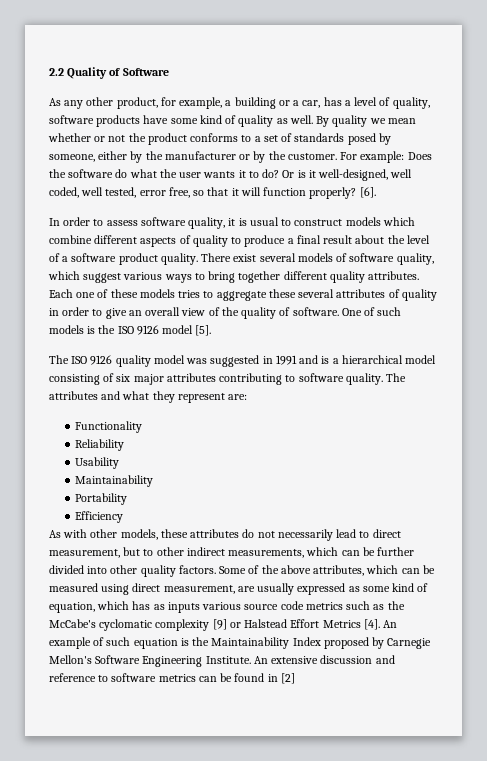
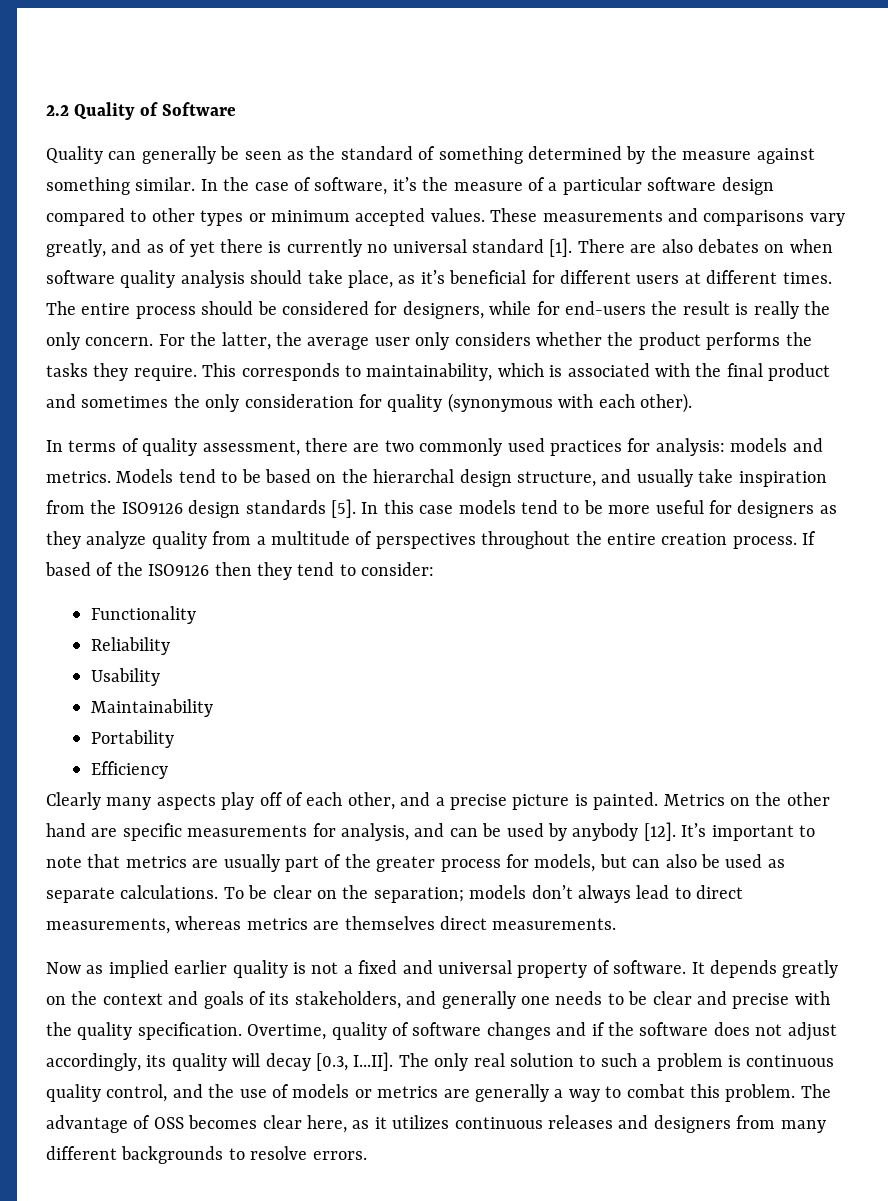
- As any other product, for example, a building or a car, has a level of quality, software products have some kind of quality as well. By quality we mean whether or not the product conforms to a set of standards posed by someone, either by the manufacturer or by the customer. For example: Does the software do what the user wants it to do? Or is it well-designed, well coded, well tested, error free, so that it will function properly? [6].
- In order to assess software quality, it is usual to construct models which combine different aspects of quality to produce a final result about the level of a software product quality. There exist several models of software quality, which suggest various ways to bring together different quality attributes. Each one of these models tries to aggregate these several attributes of quality in order to give an overall view of the quality of software. One of such models is the ISO 9126 model [5].
- The ISO 9126 quality model was suggested in 1991 and is a hierarchical model consisting of six major attributes contributing to software quality. The attributes and what they represent are:
+ Quality can generally be seen as the standard of something determined by the measure against something similar. In the case of software, it’s the measure of a particular software design compared to other types or minimum accepted values. These measurements and comparisons vary greatly, and as of yet there is currently no universal standard [1]. There are also debates on when software quality analysis should take place, as it’s beneficial for different users at different times. The entire process should be considered for designers, while for end-users the result is really the only concern. For the latter, the average user only considers whether the product performs the tasks they require. This corresponds to maintainability, which is associated with the final product and sometimes the only consideration for quality (synonymous with each other).
+ In terms of quality assessment, there are two commonly used practices for analysis: models and metrics. Models tend to be based on the hierarchal design structure, and usually take inspiration from the ISO9126 design standards [5]. In this case models tend to be more useful for designers as they analyze quality from a multitude of perspectives throughout the entire creation process. If based of the ISO9126 then they tend to consider:
- As with other models, these attributes do not necessarily lead to direct measurement, but to other indirect measurements, which can be further divided into other quality factors. Some of the above attributes, which can be measured using direct measurement, are usually expressed as some kind of equation, which has as inputs various source code metrics such as the McCabe's cyclomatic complexity [9] or Halstead Effort Metrics [4]. An example of such equation is the Maintainability Index proposed by Carnegie Mellon's Software Engineering Institute. An extensive discussion and reference to software metrics can be found in [2]
+ Clearly many aspects play off of each other, and a precise picture is painted. Metrics on the other hand are specific measurements for analysis, and can be used by anybody [12]. It’s important to note that metrics are usually part of the greater process for models, but can also be used as separate calculations. To be clear on the separation; models don’t always lead to direct measurements, whereas metrics are themselves direct measurements.
+ Now as implied earlier quality is not a fixed and universal property of software. It depends greatly on the context and goals of its stakeholders, and generally one needs to be clear and precise with the quality specification. Overtime, quality of software changes and if the software does not adjust accordingly, its quality will decay [0.3, I...II]. The only real solution to such a problem is continuous quality control, and the use of models or metrics are generally a way to combat this problem. The advantage of OSS becomes clear here, as it utilizes continuous releases and designers from many different backgrounds to resolve errors.

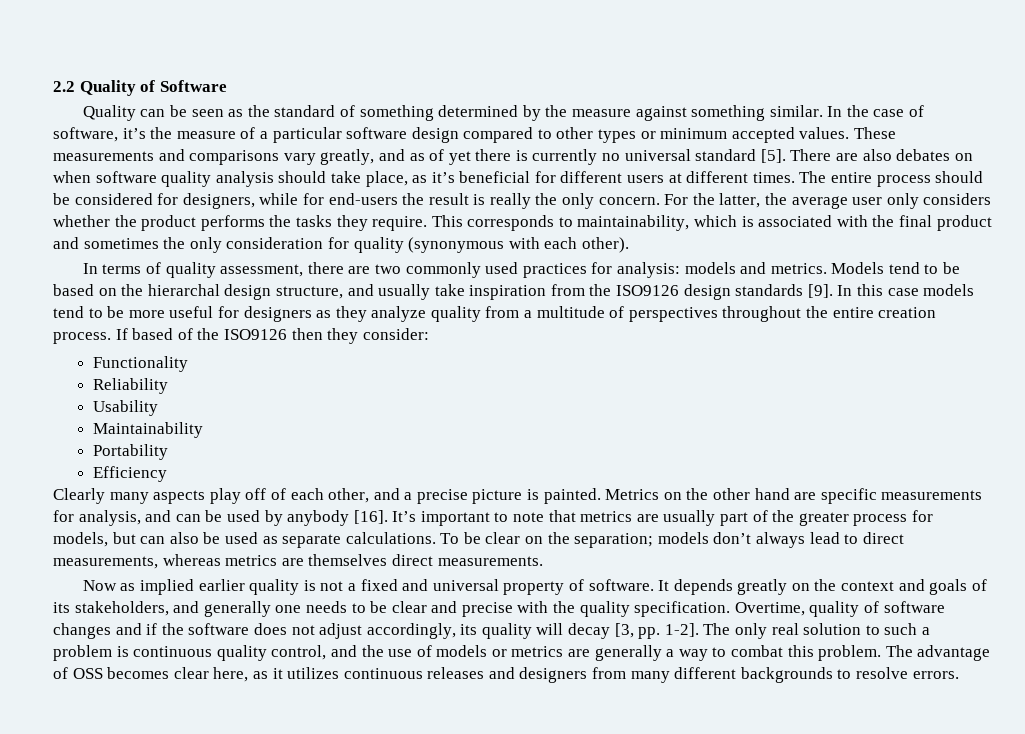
- Quality can generally be seen as the standard of something determined by the measure against something similar.
+ Quality can be seen as the standard of something determined by the measure against something similar.
- These measurements and comparisons vary greatly, and as of yet there is currently no universal standard [1].
+ These measurements and comparisons vary greatly, and as of yet there is currently no universal standard [5].
- Models tend to be based on the hierarchal design structure, and usually take inspiration from the ISO9126 design standards [5].
+ Models tend to be based on the hierarchal design structure, and usually take inspiration from the ISO9126 design standards [9].
- If based of the ISO9126 then they tend to consider:
+ If based of the ISO9126 then they consider:
- Metrics on the other hand are specific measurements for analysis, and can be used by anybody [12].
+ Metrics on the other hand are specific measurements for analysis, and can be used by anybody [16].
- Overtime, quality of software changes and if the software does not adjust accordingly, its quality will decay [0.3, I...II]. The only real solution to such a problem is continuous quality control, and the use of models or metrics are generally a way to combat this problem.
+ Overtime, quality of software changes and if the software does not adjust accordingly, its quality will decay [3, pp. 1-2]. The only real solution to such a problem is continuous quality control, and the use of models or metrics are generally a way to combat this problem.

